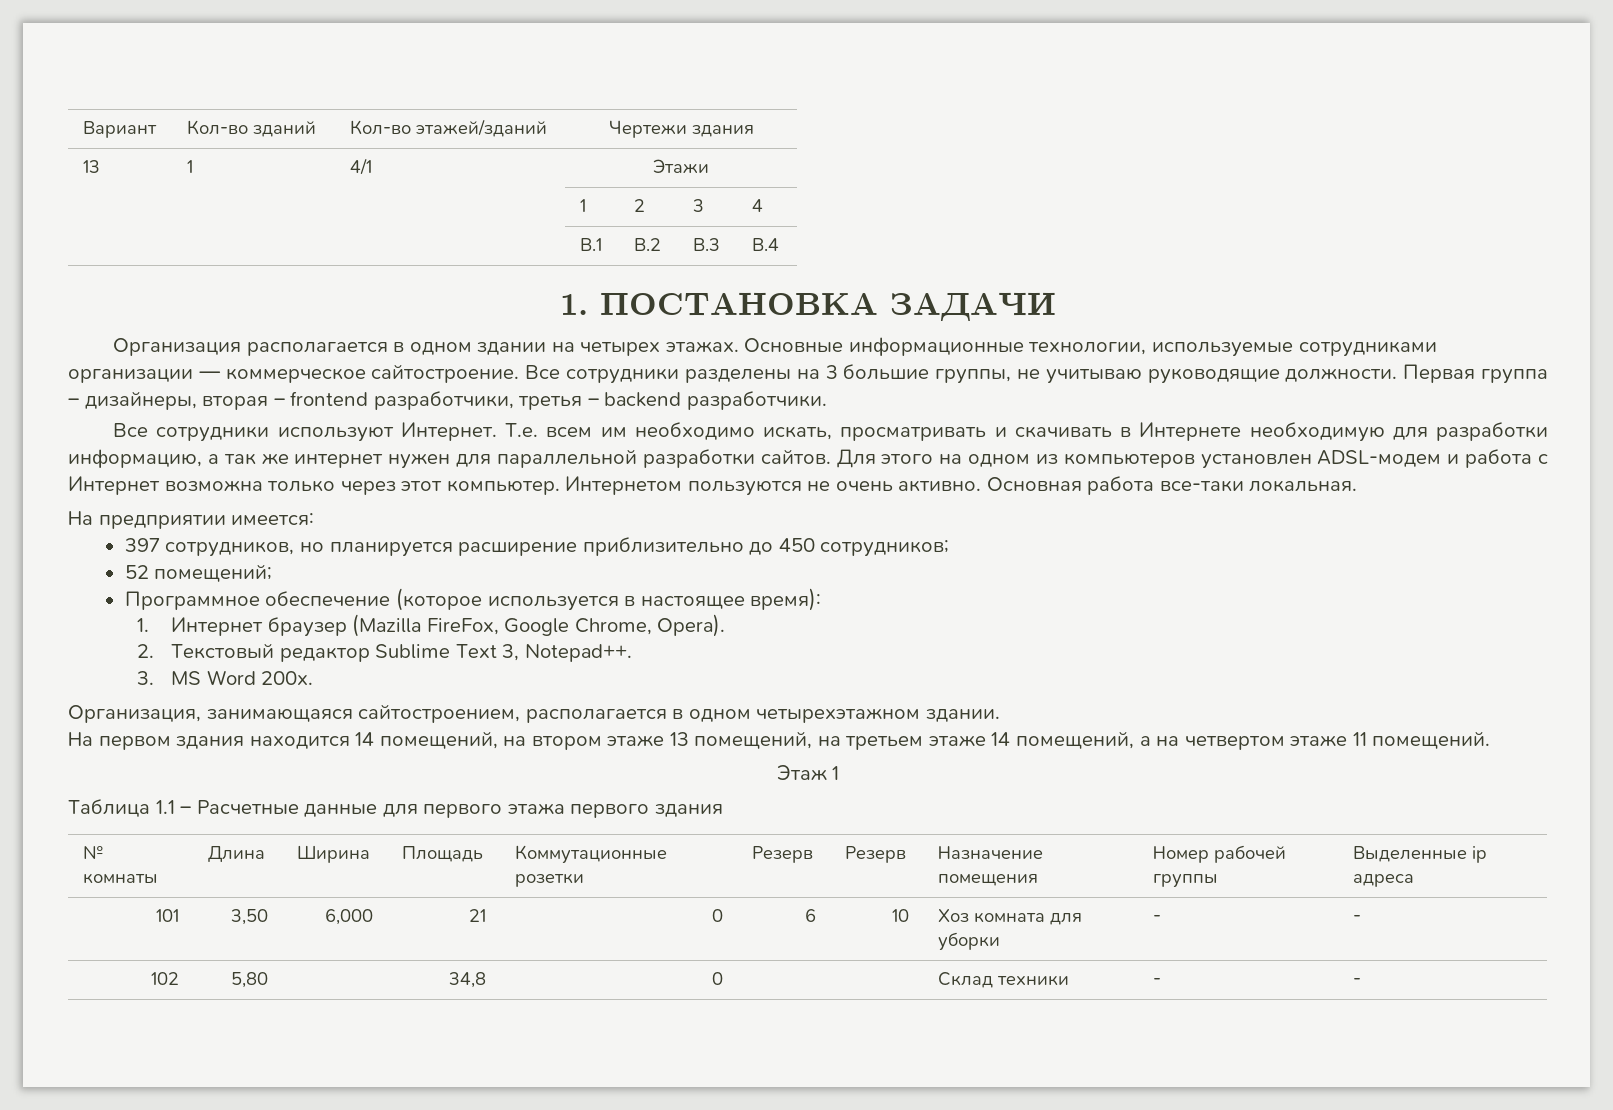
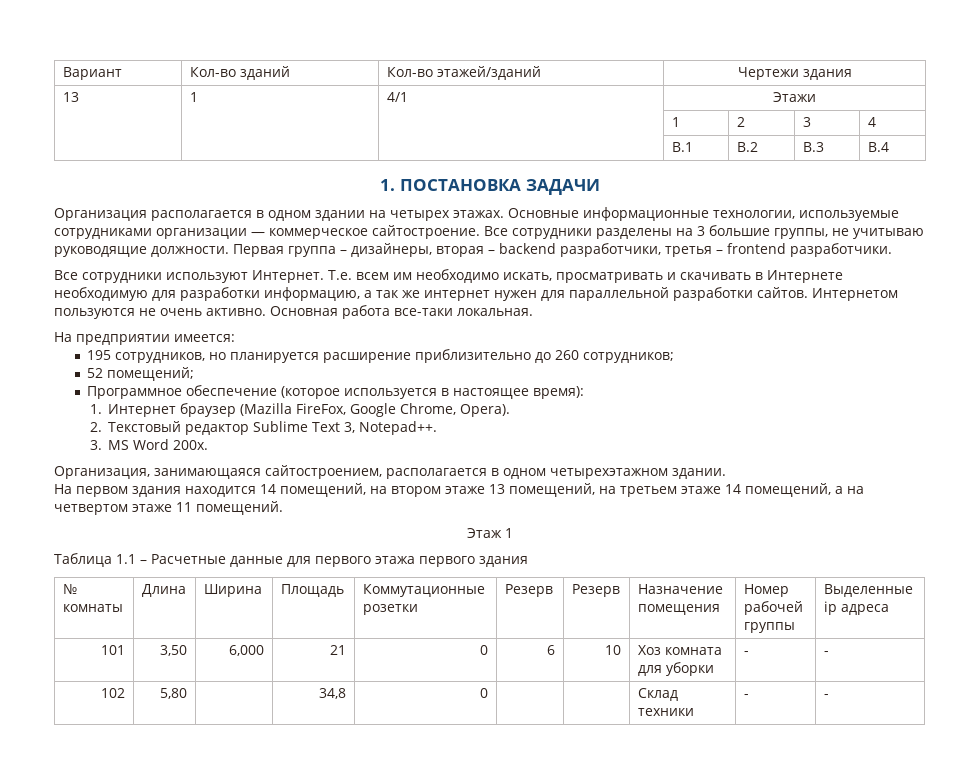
- Первая группа – дизайнеры, вторая – frontend разработчики, третья – backend разработчики.
+ Первая группа – дизайнеры, вторая – backend разработчики, третья – frontend разработчики.
- Для этого на одном из компьютеров установлен ADSL-модем и работа с Интернет возможна только через этот компьютер.
- 397 сотрудников, но планируется расширение приблизительно до 450 сотрудников;
+ 195 сотрудников, но планируется расширение приблизительно до 260 сотрудников;

